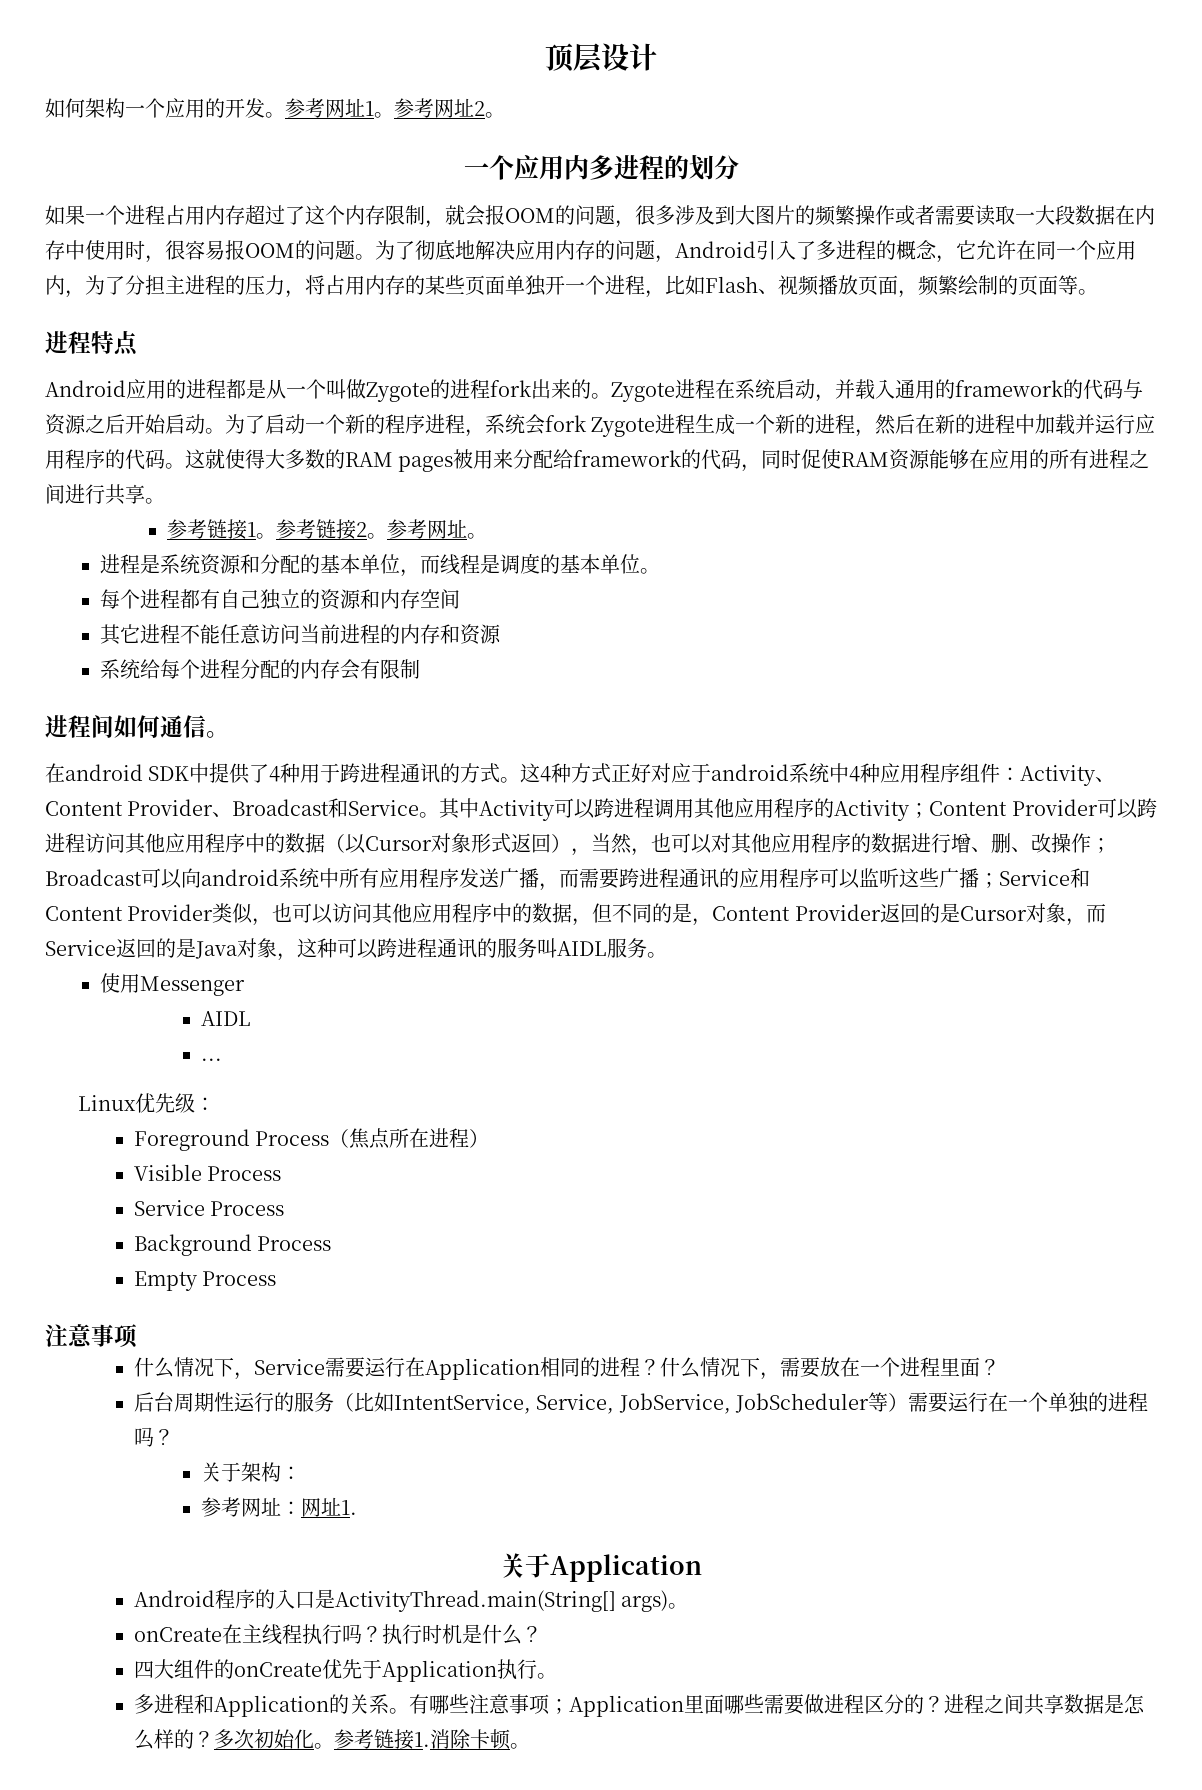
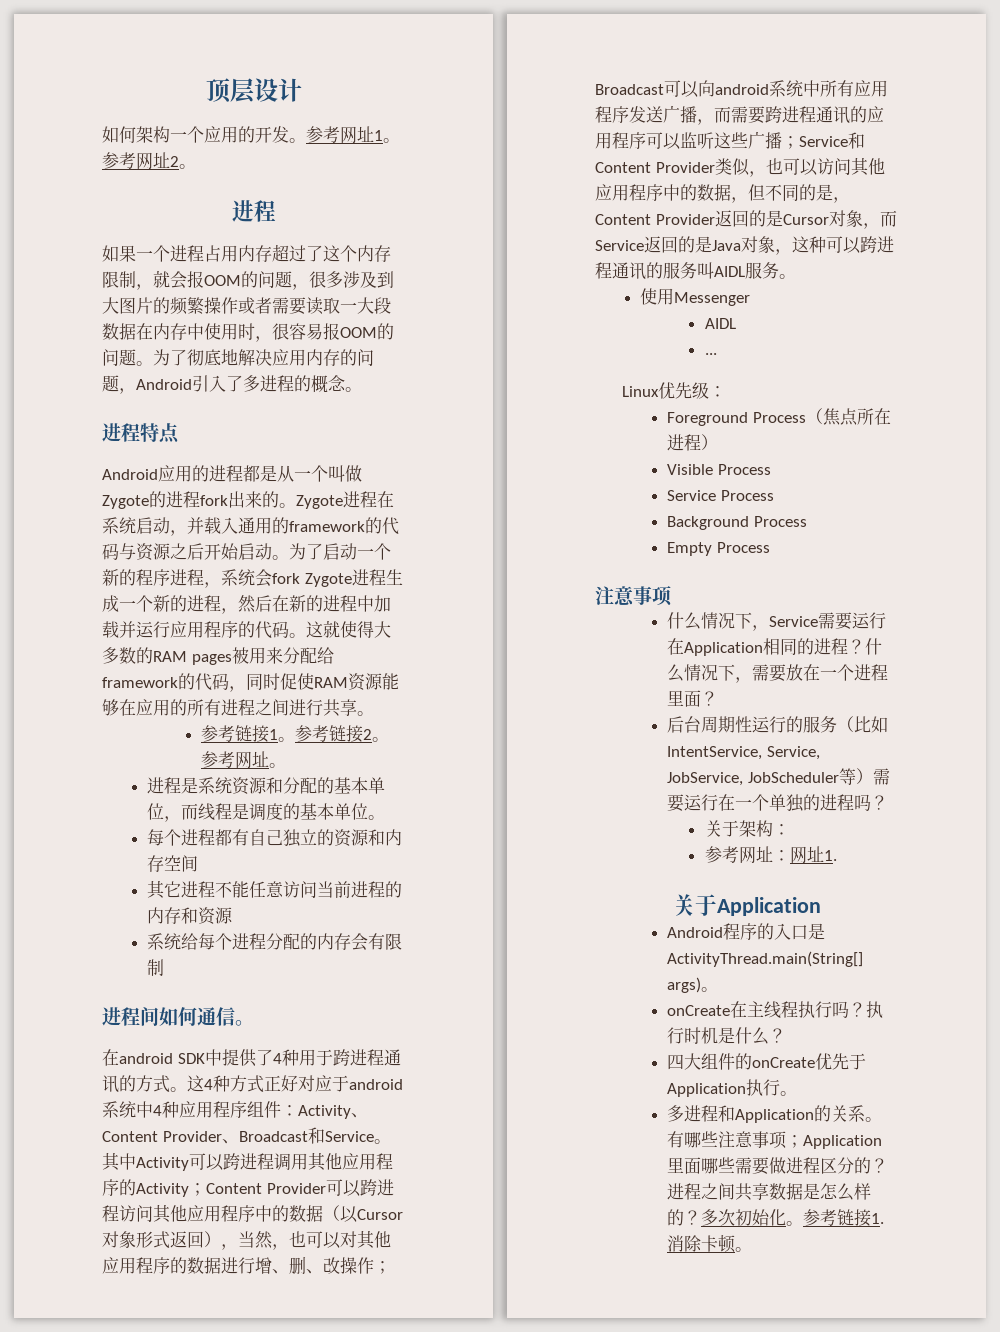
  参考网址2。
- 一个应用内多进程的划分
+ 进程
- 为了彻底地解决应用内存的问题，Android引入了多进程的概念，它允许在同一个应用内，为了分担主进程的压力，将占用内存的某些页面单独开一个进程，比如Flash、视频播放页面，频繁绘制的页面等。
+ 为了彻底地解决应用内存的问题，Android引入了多进程的概念。

